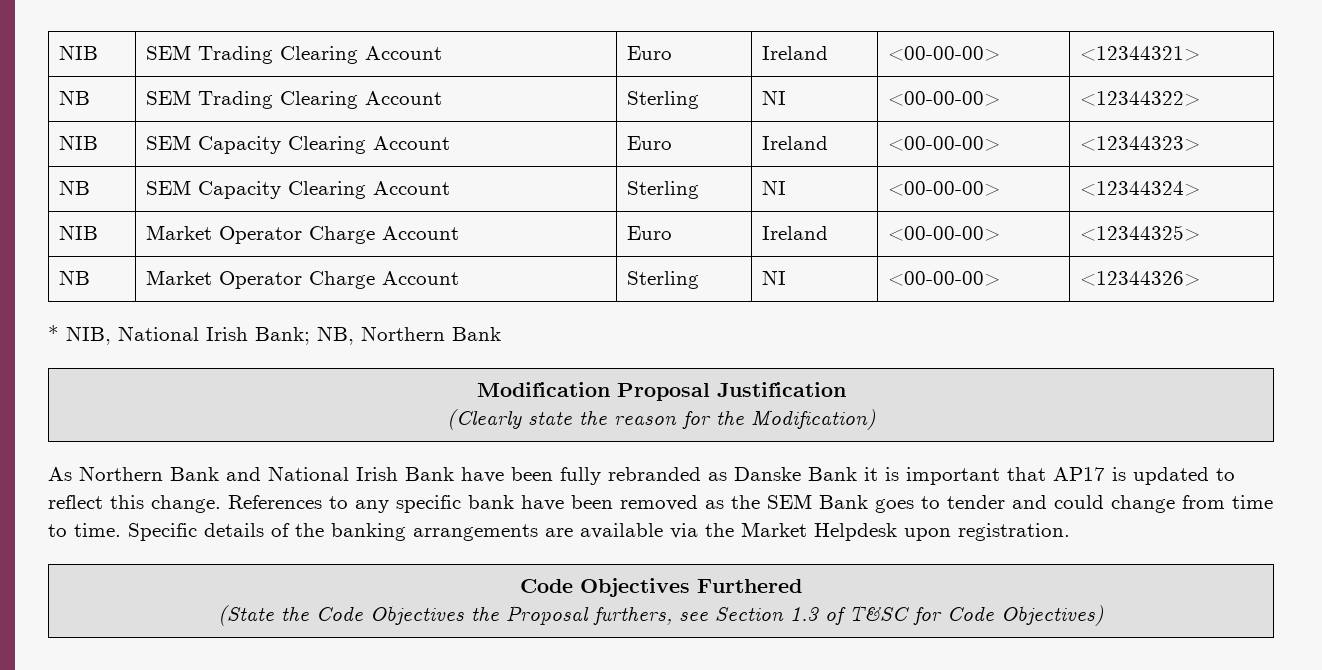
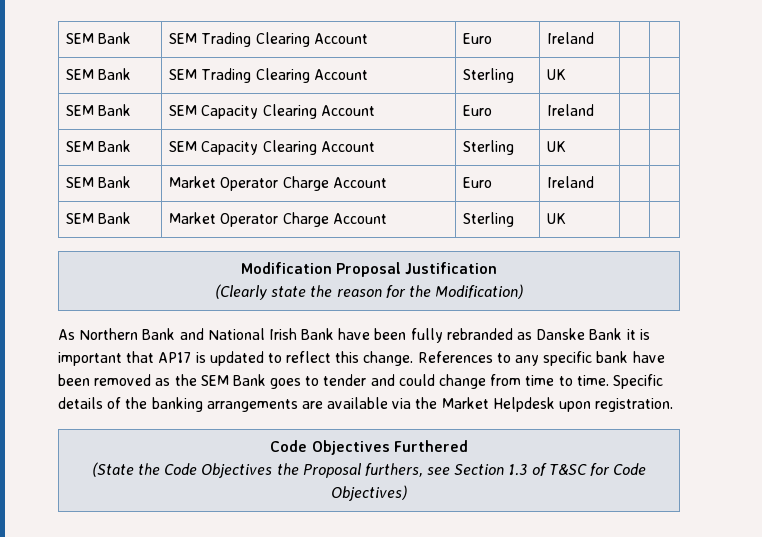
- NIB | SEM Trading Clearing Account | Euro | Ireland | <00-00-00> | <12344321>
- NB | SEM Trading Clearing Account | Sterling | NI | <00-00-00> | <12344322>
- NIB | SEM Capacity Clearing Account | Euro | Ireland | <00-00-00> | <12344323>
- NB | SEM Capacity Clearing Account | Sterling | NI | <00-00-00> | <12344324>
- NIB | Market Operator Charge Account | Euro | Ireland | <00-00-00> | <12344325>
- NB | Market Operator Charge Account | Sterling | NI | <00-00-00> | <12344326>
- * NIB, National Irish Bank; NB, Northern Bank
+ SEM Bank | SEM Trading Clearing Account | Euro | Ireland | |
+ SEM Bank | SEM Trading Clearing Account | Sterling | UK | |
+ SEM Bank | SEM Capacity Clearing Account | Euro | Ireland | |
+ SEM Bank | SEM Capacity Clearing Account | Sterling | UK | |
+ SEM Bank | Market Operator Charge Account | Euro | Ireland | |
+ SEM Bank | Market Operator Charge Account | Sterling | UK | |

